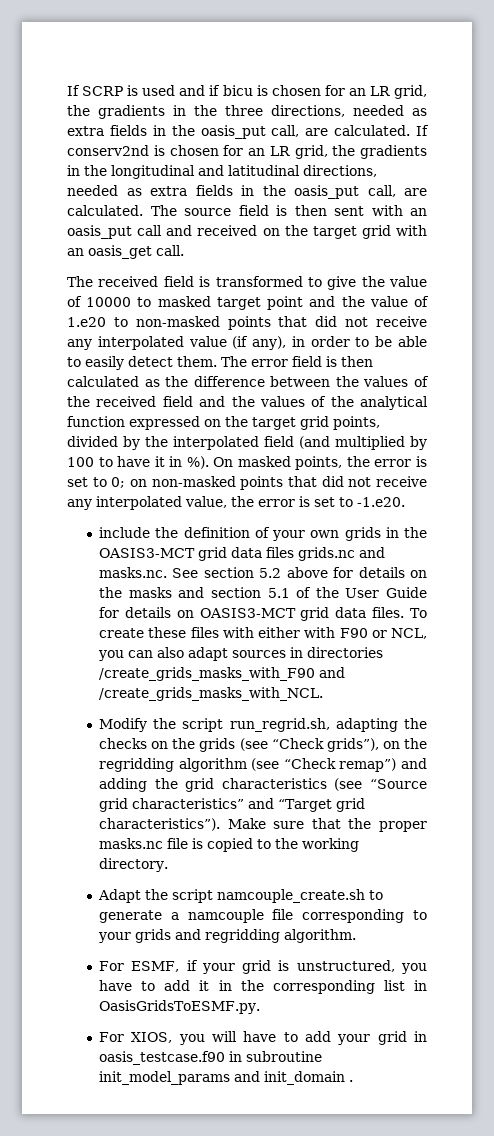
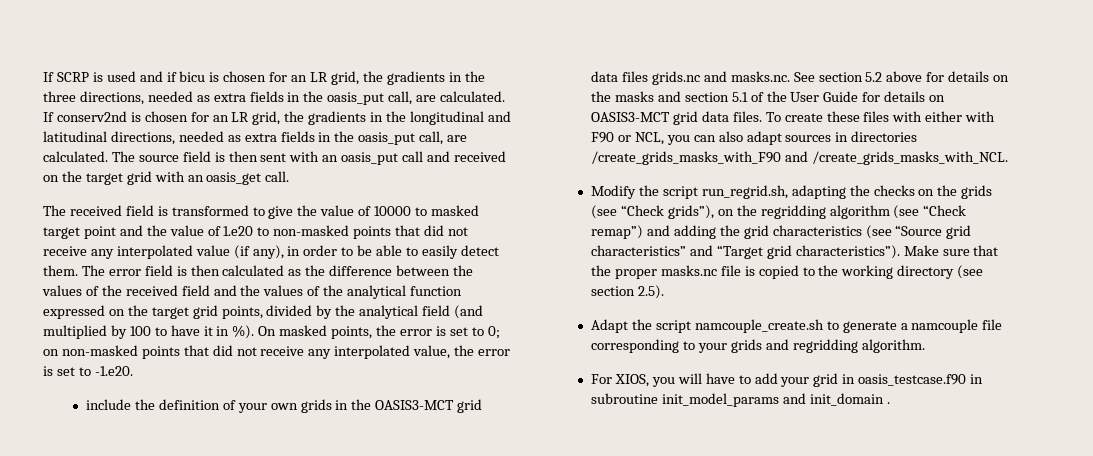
- The error field is then calculated as the difference between the values of the received field and the values of the analytical function expressed on the target grid points, divided by the interpolated field (and multiplied by 100 to have it in %).
+ The error field is then calculated as the difference between the values of the received field and the values of the analytical function expressed on the target grid points, divided by the analytical field (and multiplied by 100 to have it in %).
- Make sure that the proper masks.nc file is copied to the working directory.
+ Make sure that the proper masks.nc file is copied to the working directory (see section 2.5).
- For ESMF, if your grid is unstructured, you have to add it in the corresponding list in OasisGridsToESMF.py.

